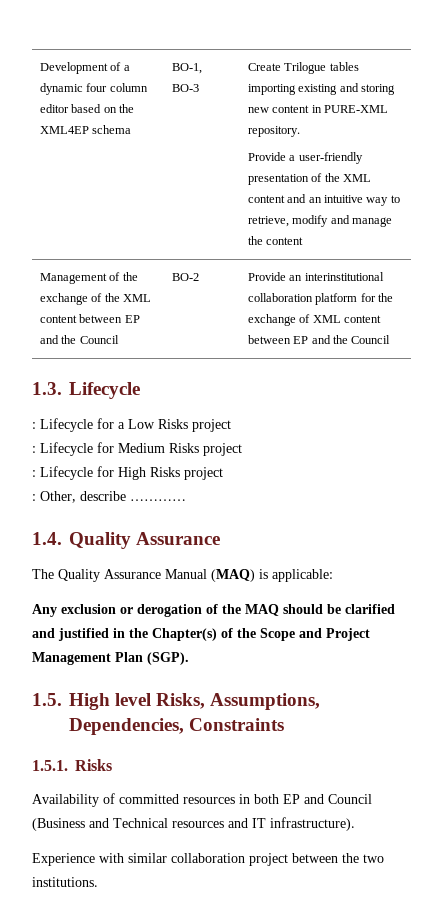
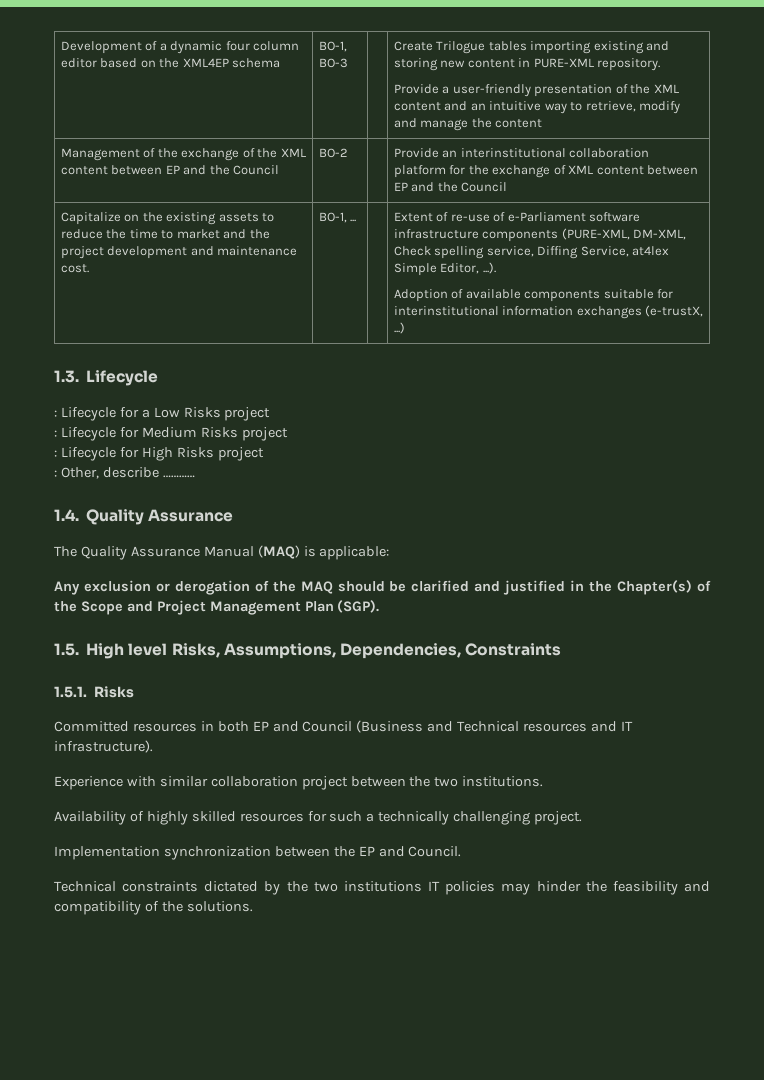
+ Capitalize on the existing assets to reduce the time to market and the project development and maintenance cost. | BO-1, ... | | Extent of re-use of e-Parliament software infrastructure components (PURE-XML, DM-XML, Check spelling service, Diffing Service, at4lex Simple Editor, ...).
+ Adoption of available components suitable for interinstitutional information exchanges (e-trustX, ...)
- Availability of committed resources in both EP and Council (Business and Technical resources and IT infrastructure).
+ Committed resources in both EP and Council (Business and Technical resources and IT infrastructure).
+ Availability of highly skilled resources for such a technically challenging project.
+ Implementation synchronization between the EP and Council.
+ Technical constraints dictated by the two institutions IT policies may hinder the feasibility and compatibility of the solutions.

